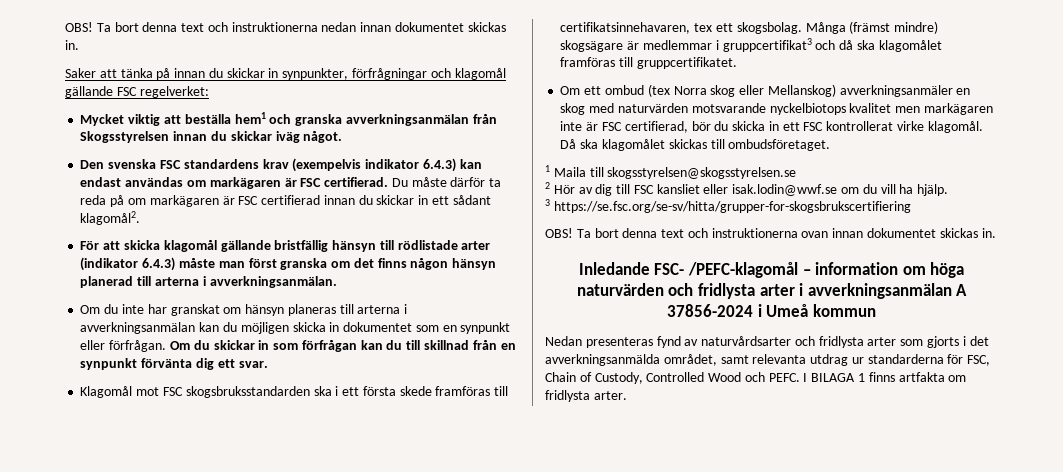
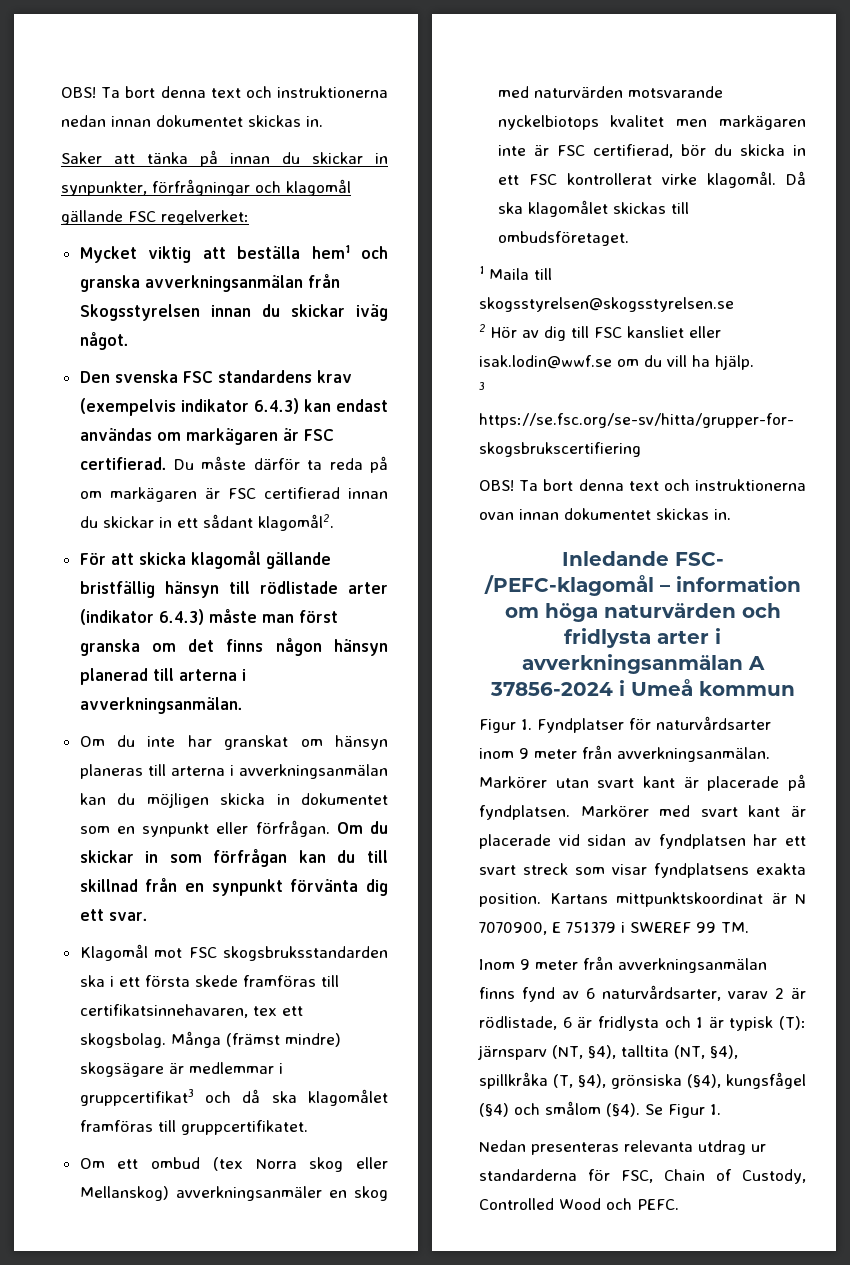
- Nedan presenteras fynd av naturvårdsarter och fridlysta arter som gjorts i det avverkningsanmälda området, samt relevanta utdrag ur standarderna för FSC, Chain of Custody, Controlled Wood och PEFC. I BILAGA 1 finns artfakta om fridlysta arter.
+ Figur 1. Fyndplatser för naturvårdsarter inom 9 meter från avverkningsanmälan. Markörer utan svart kant är placerade på fyndplatsen. Markörer med svart kant är placerade vid sidan av fyndplatsen har ett svart streck som visar fyndplatsens exakta position. Kartans mittpunktskoordinat är N 7070900, E 751379 i SWEREF 99 TM.
+ Inom 9 meter från avverkningsanmälan finns fynd av 6 naturvårdsarter, varav 2 är rödlistade, 6 är fridlysta och 1 är typisk (T): järnsparv (NT, §4), talltita (NT, §4), spillkråka (T, §4), grönsiska (§4), kungsfågel (§4) och smålom (§4). Se Figur 1.
+ Nedan presenteras relevanta utdrag ur standarderna för FSC, Chain of Custody, Controlled Wood och PEFC.

